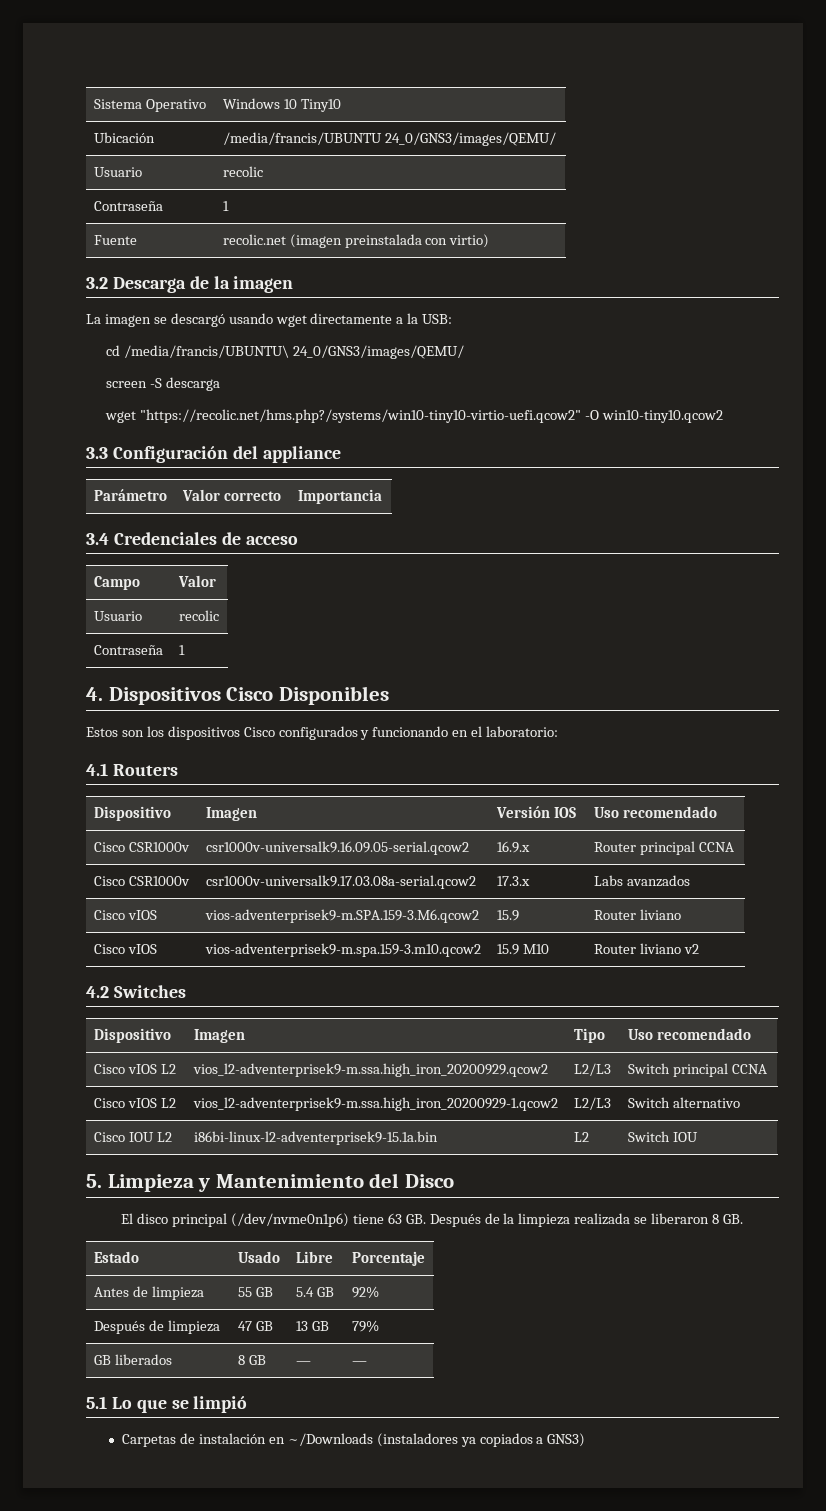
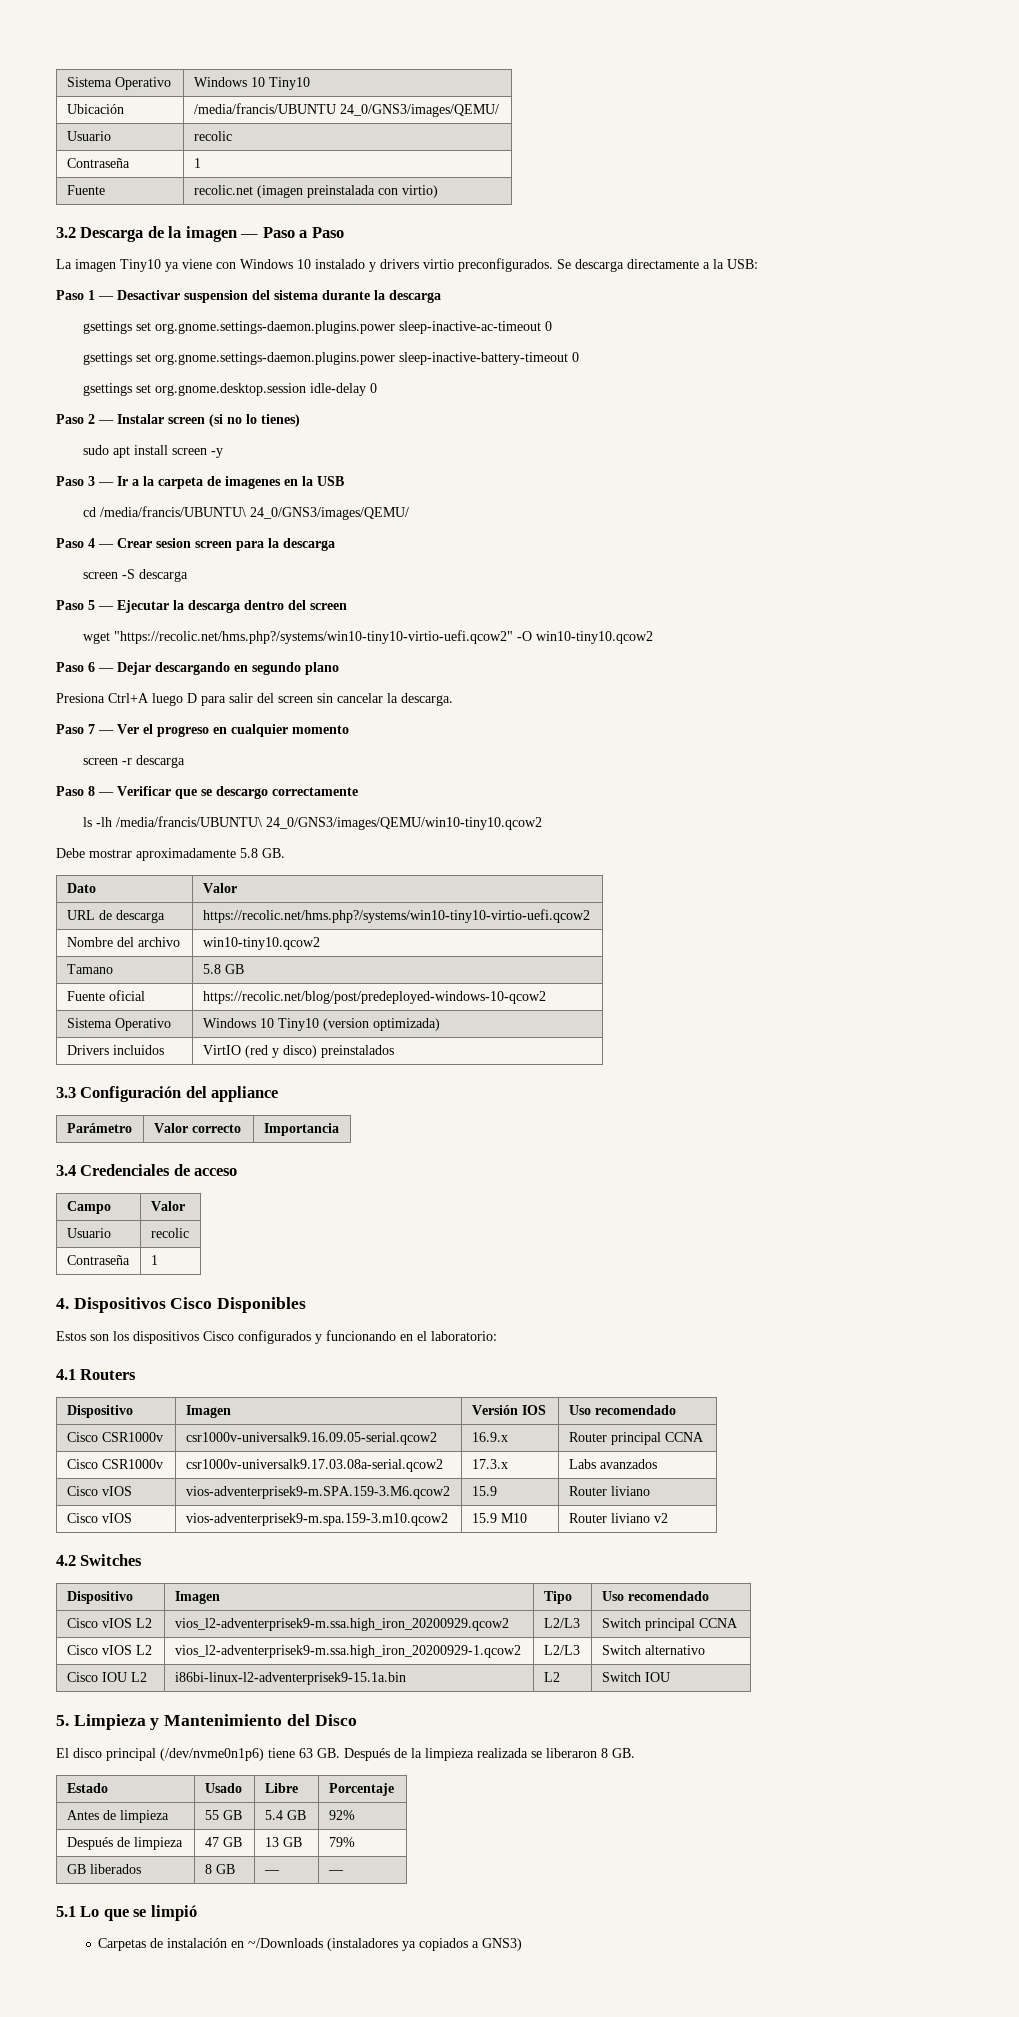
- 3.2 Descarga de la imagen
- La imagen se descargó usando wget directamente a la USB:
+ 3.2 Descarga de la imagen — Paso a Paso
+ La imagen Tiny10 ya viene con Windows 10 instalado y drivers virtio preconfigurados. Se descarga directamente a la USB:
+ Paso 1 — Desactivar suspension del sistema durante la descarga
+ gsettings set org.gnome.settings-daemon.plugins.power sleep-inactive-ac-timeout 0
+ gsettings set org.gnome.settings-daemon.plugins.power sleep-inactive-battery-timeout 0
+ gsettings set org.gnome.desktop.session idle-delay 0
+ Paso 2 — Instalar screen (si no lo tienes)
+ sudo apt install screen -y
+ Paso 3 — Ir a la carpeta de imagenes en la USB
  cd /media/francis/UBUNTU\ 24_0/GNS3/images/QEMU/
+ Paso 4 — Crear sesion screen para la descarga
  screen -S descarga
+ Paso 5 — Ejecutar la descarga dentro del screen
  wget "https://recolic.net/hms.php?/systems/win10-tiny10-virtio-uefi.qcow2" -O win10-tiny10.qcow2
+ Paso 6 — Dejar descargando en segundo plano
+ Presiona Ctrl+A luego D para salir del screen sin cancelar la descarga.
+ Paso 7 — Ver el progreso en cualquier momento
+ screen -r descarga
+ Paso 8 — Verificar que se descargo correctamente
+ ls -lh /media/francis/UBUNTU\ 24_0/GNS3/images/QEMU/win10-tiny10.qcow2
+ Debe mostrar aproximadamente 5.8 GB.
+ Dato | Valor
+ URL de descarga | https://recolic.net/hms.php?/systems/win10-tiny10-virtio-uefi.qcow2
+ Nombre del archivo | win10-tiny10.qcow2
+ Tamano | 5.8 GB
+ Fuente oficial | https://recolic.net/blog/post/predeployed-windows-10-qcow2
+ Sistema Operativo | Windows 10 Tiny10 (version optimizada)
+ Drivers incluidos | VirtIO (red y disco) preinstalados

